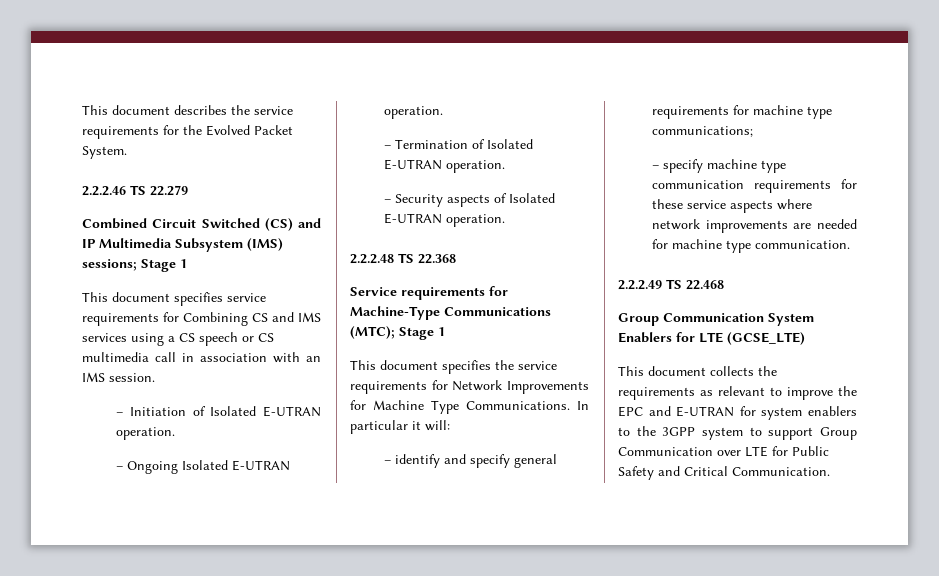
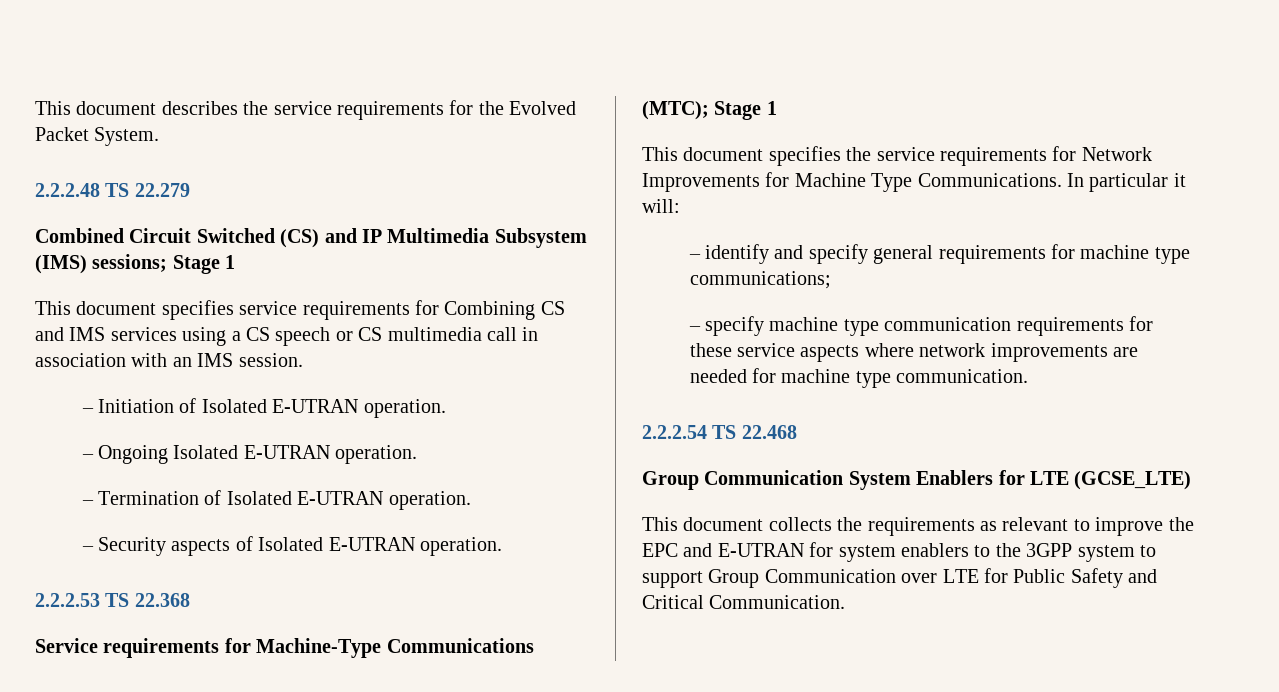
- 2.2.2.46 TS 22.279
+ 2.2.2.48 TS 22.279
- 2.2.2.48 TS 22.368
+ 2.2.2.53 TS 22.368
- 2.2.2.49 TS 22.468
+ 2.2.2.54 TS 22.468

